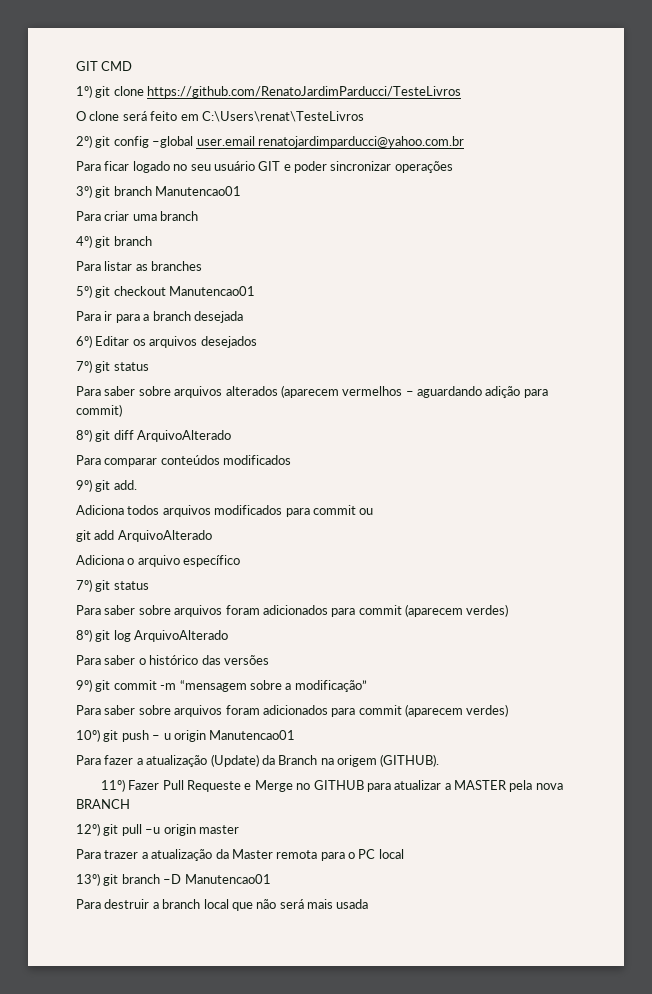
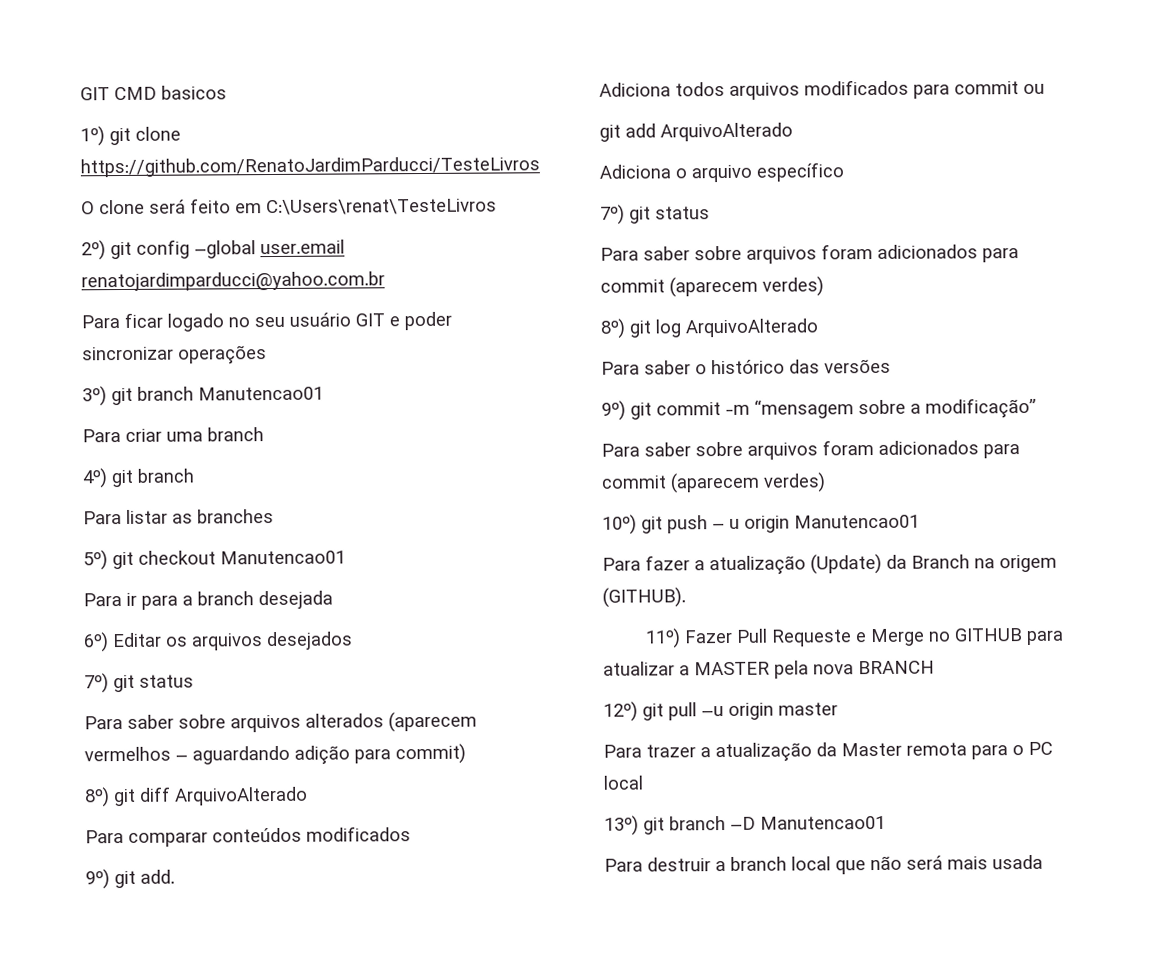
- GIT CMD
+ GIT CMD basicos

